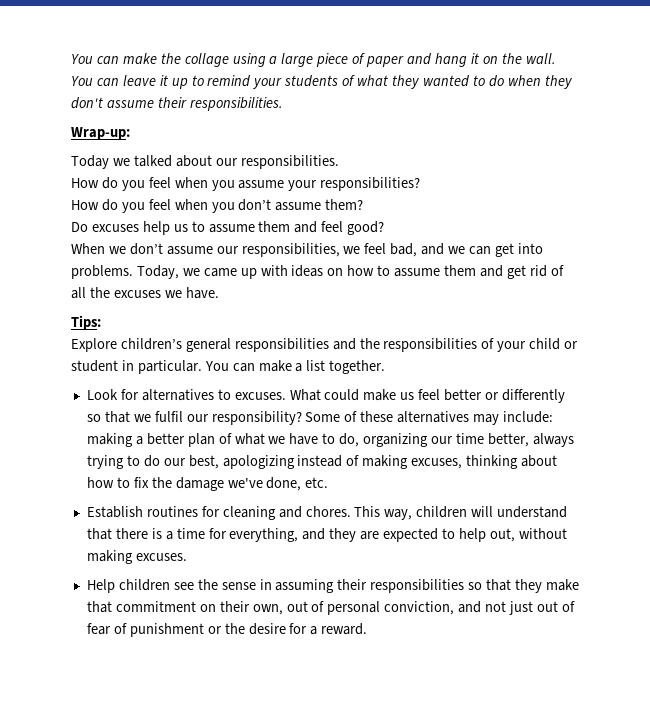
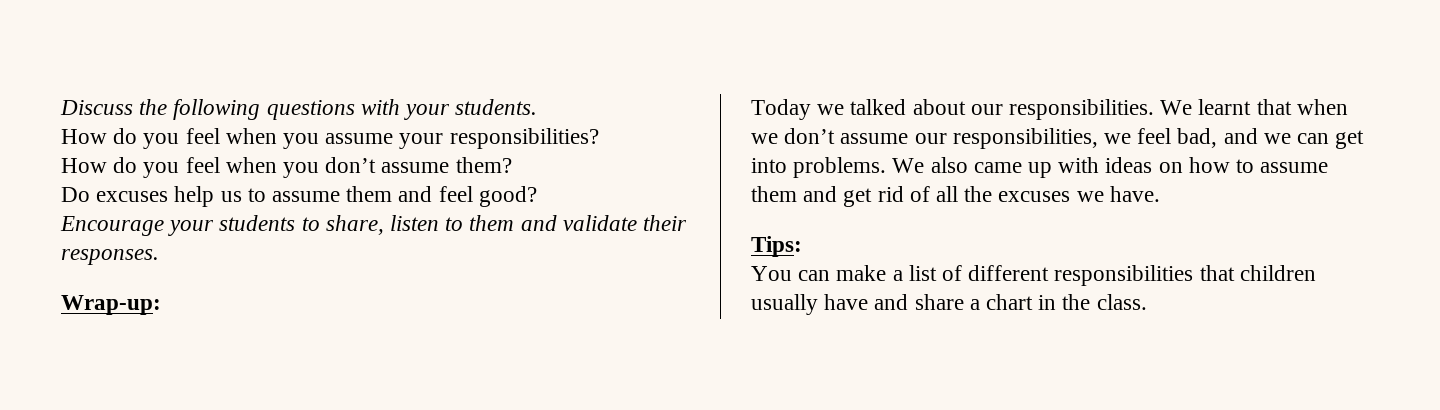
- You can make the collage using a large piece of paper and hang it on the wall. You can leave it up to remind your students of what they wanted to do when they don't assume their responsibilities.
- Wrap-up:
- Today we talked about our responsibilities.
+ Discuss the following questions with your students.
- When we don’t assume our responsibilities, we feel bad, and we can get into problems.
+ Encourage your students to share, listen to them and validate their responses.
+ Wrap-up:
+ Today we talked about our responsibilities. We learnt that when we don’t assume our responsibilities, we feel bad, and we can get into problems.
- Today, we came up with ideas on how to assume them and get rid of all the excuses we have.
+ We also came up with ideas on how to assume them and get rid of all the excuses we have.
- Explore children’s general responsibilities and the responsibilities of your child or student in particular. You can make a list together.
- Look for alternatives to excuses. What could make us feel better or differently so that we fulfil our responsibility? Some of these alternatives may include: making a better plan of what we have to do, organizing our time better, always trying to do our best, apologizing instead of making excuses, thinking about how to fix the damage we've done, etc.
- Establish routines for cleaning and chores. This way, children will understand that there is a time for everything, and they are expected to help out, without making excuses.
- Help children see the sense in assuming their responsibilities so that they make that commitment on their own, out of personal conviction, and not just out of fear of punishment or the desire for a reward.
+ You can make a list of different responsibilities that children usually have and share a chart in the class.

